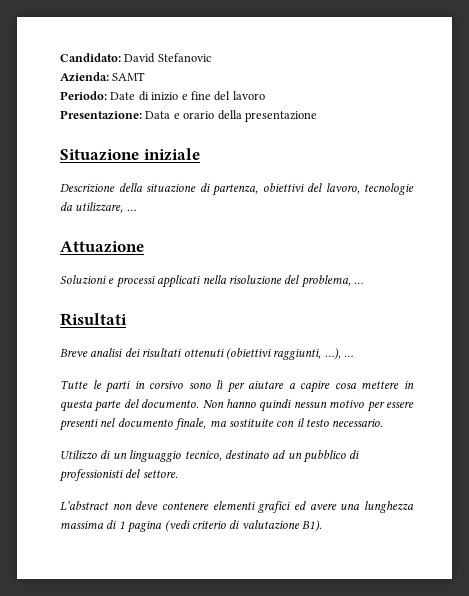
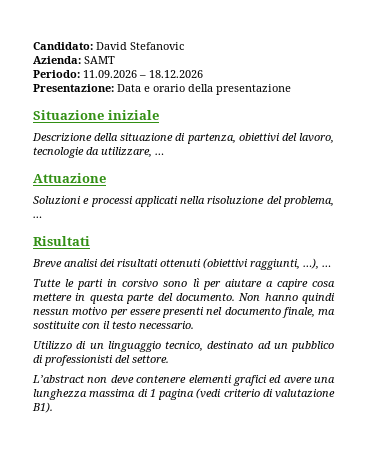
- Periodo: Date di inizio e fine del lavoro
+ Periodo: 11.09.2026 – 18.12.2026

